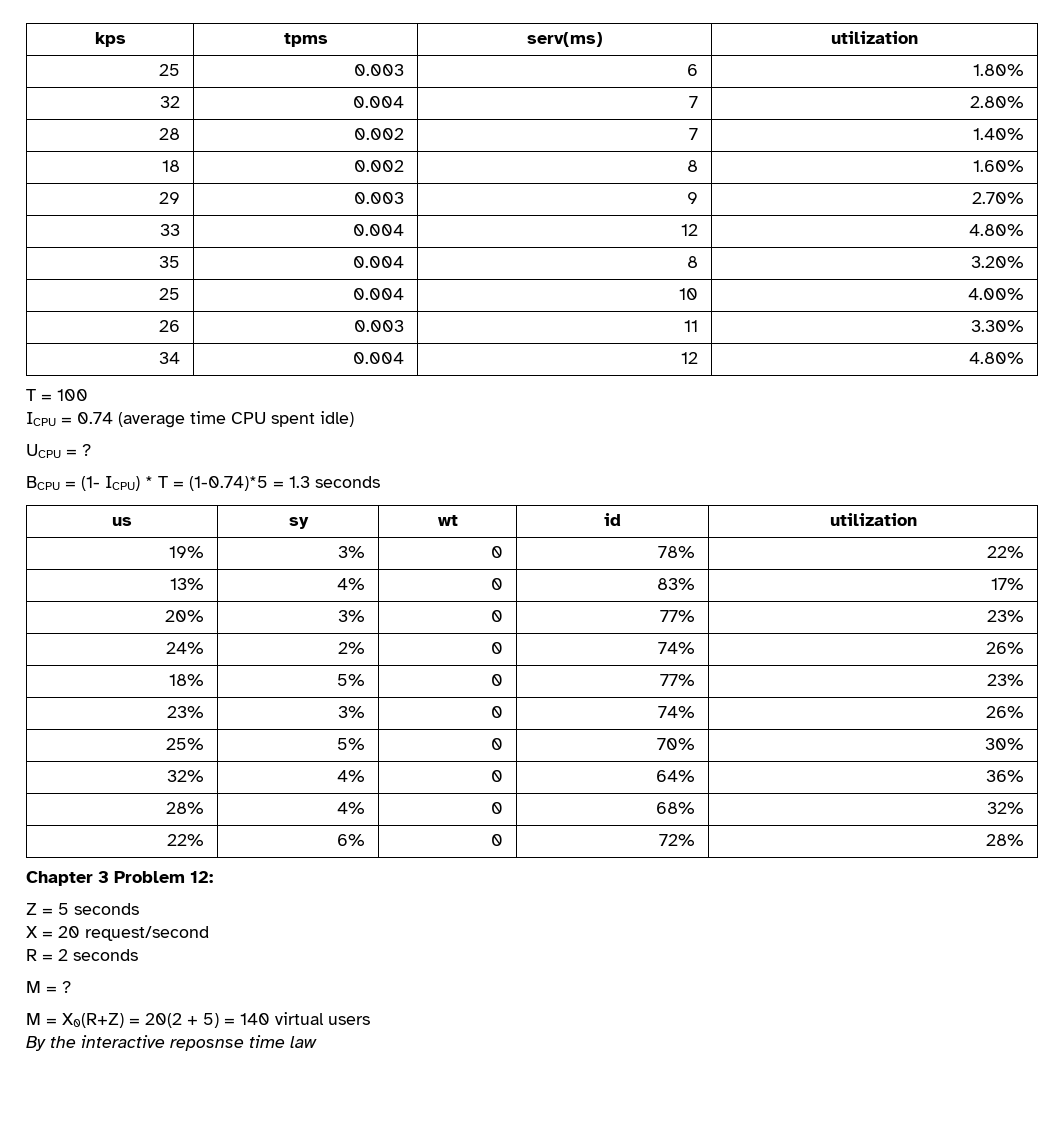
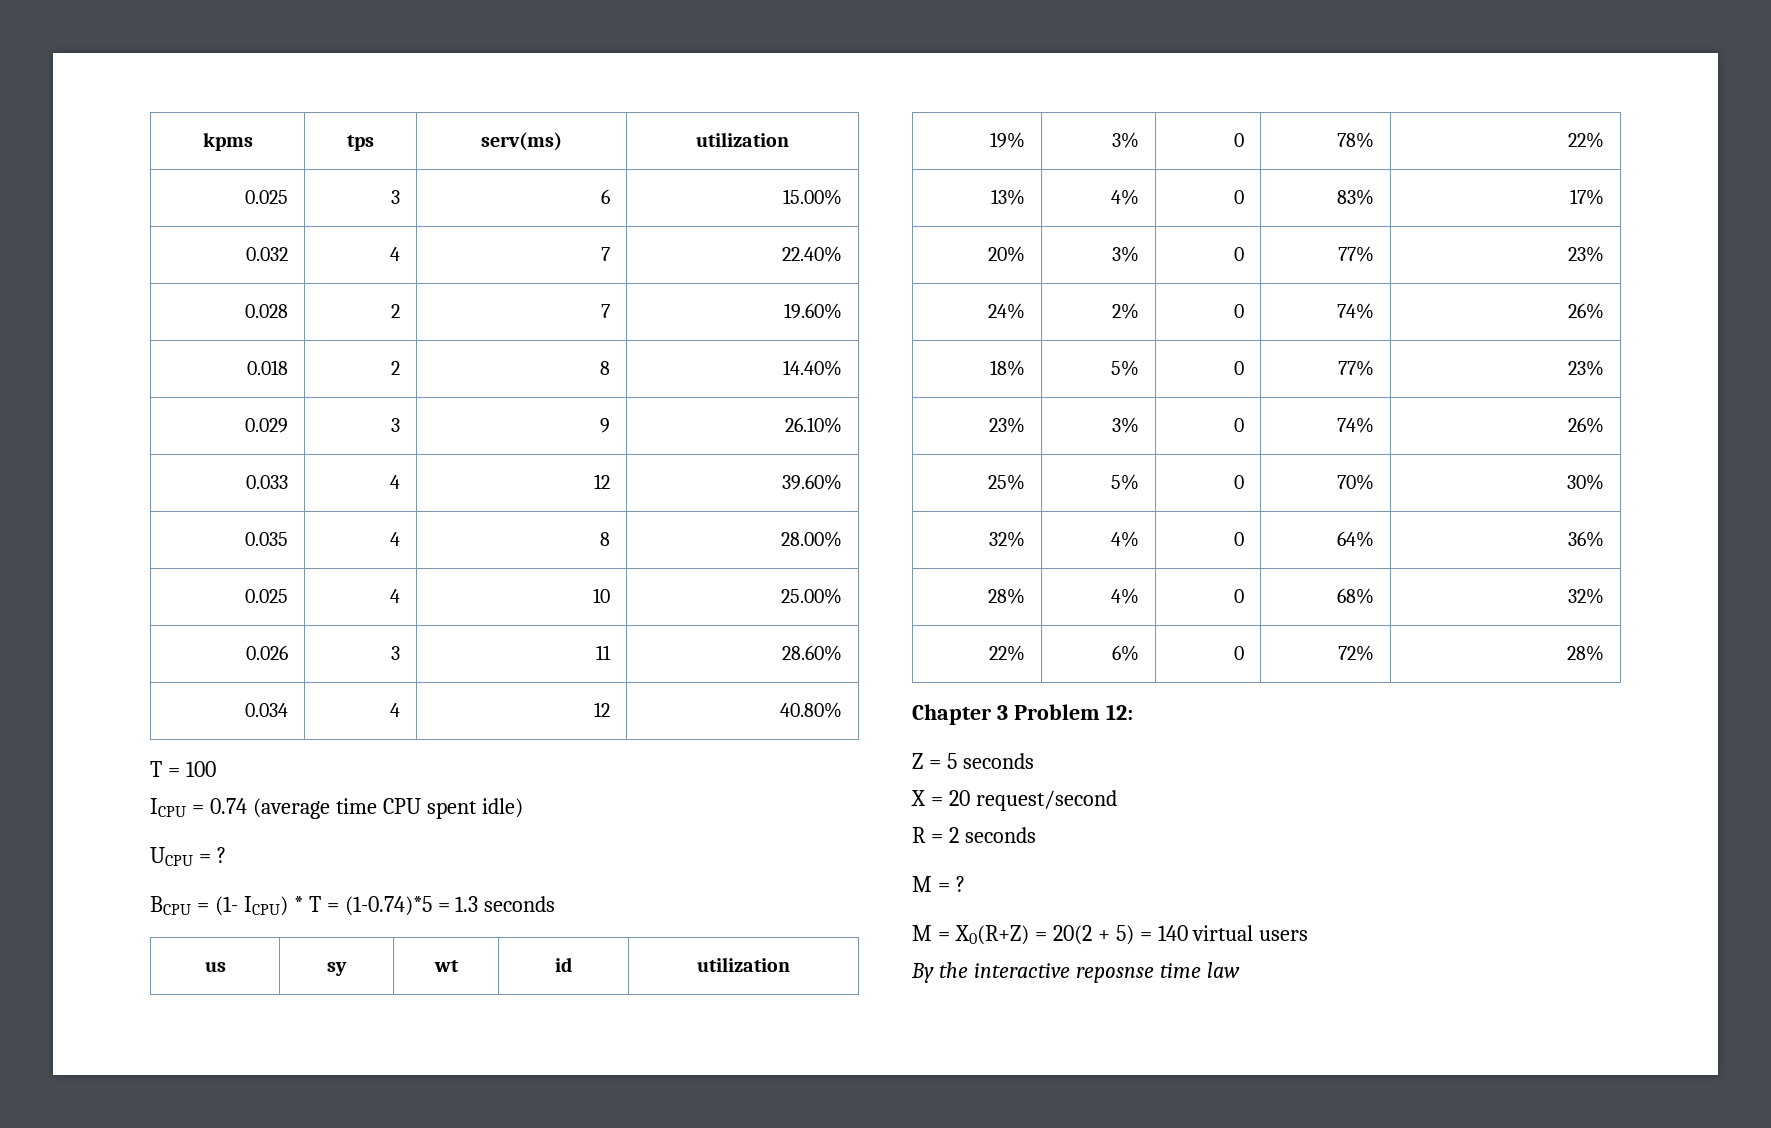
- kps | tpms | serv(ms) | utilization
+ kpms | tps | serv(ms) | utilization
- 25 | 0.003 | 6 | 1.80%
- 32 | 0.004 | 7 | 2.80%
- 28 | 0.002 | 7 | 1.40%
- 18 | 0.002 | 8 | 1.60%
- 29 | 0.003 | 9 | 2.70%
- 33 | 0.004 | 12 | 4.80%
- 35 | 0.004 | 8 | 3.20%
- 25 | 0.004 | 10 | 4.00%
- 26 | 0.003 | 11 | 3.30%
- 34 | 0.004 | 12 | 4.80%
+ 0.025 | 3 | 6 | 15.00%
+ 0.032 | 4 | 7 | 22.40%
+ 0.028 | 2 | 7 | 19.60%
+ 0.018 | 2 | 8 | 14.40%
+ 0.029 | 3 | 9 | 26.10%
+ 0.033 | 4 | 12 | 39.60%
+ 0.035 | 4 | 8 | 28.00%
+ 0.025 | 4 | 10 | 25.00%
+ 0.026 | 3 | 11 | 28.60%
+ 0.034 | 4 | 12 | 40.80%

